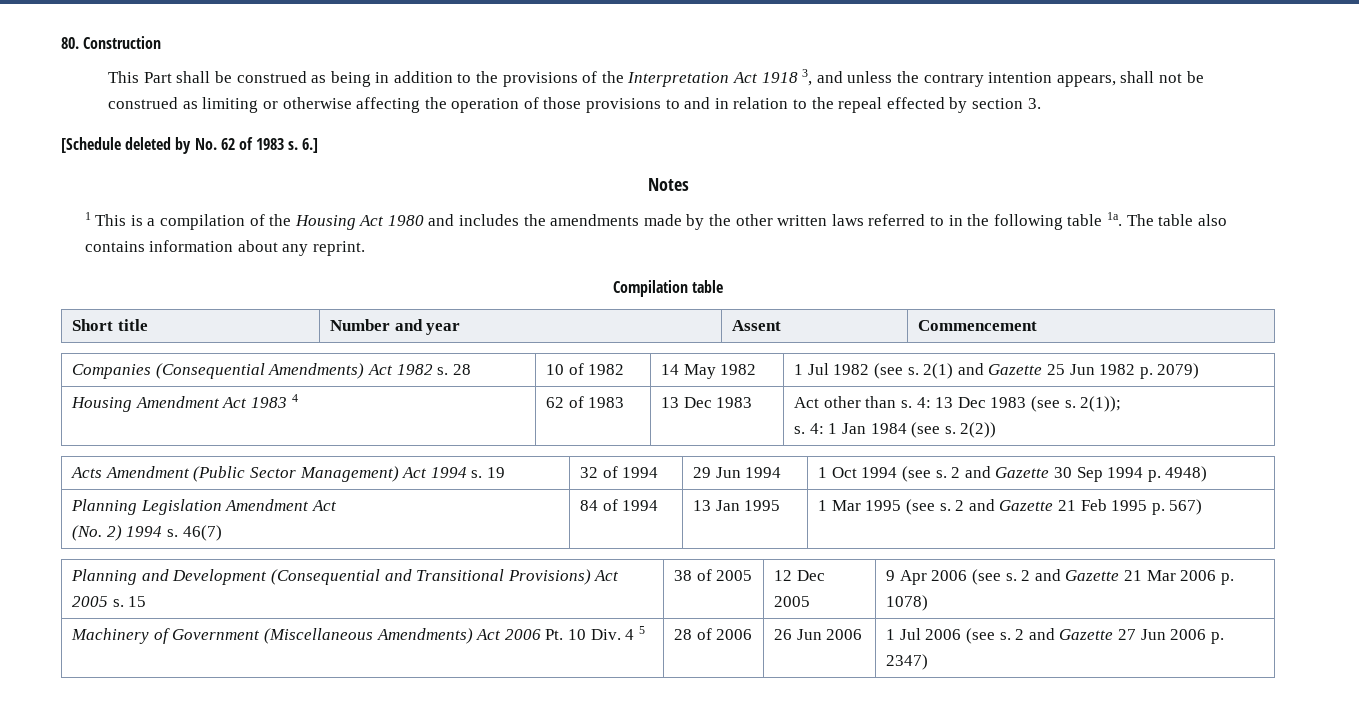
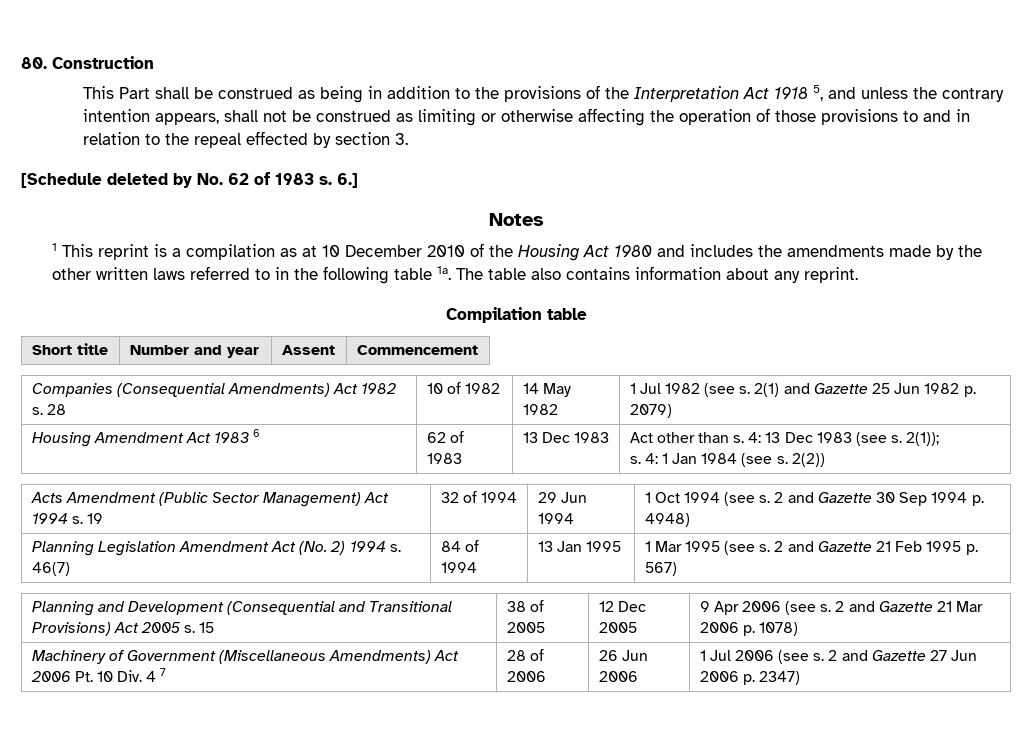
- This Part shall be construed as being in addition to the provisions of the Interpretation Act 1918 3, and unless the contrary intention appears, shall not be construed as limiting or otherwise affecting the operation of those provisions to and in relation to the repeal effected by section 3.
+ This Part shall be construed as being in addition to the provisions of the Interpretation Act 1918 5, and unless the contrary intention appears, shall not be construed as limiting or otherwise affecting the operation of those provisions to and in relation to the repeal effected by section 3.
- 1 This is a compilation of the Housing Act 1980 and includes the amendments made by the other written laws referred to in the following table 1a.
+ 1 This reprint is a compilation as at 10 December 2010 of the Housing Act 1980 and includes the amendments made by the other written laws referred to in the following table 1a.
- Housing Amendment Act 1983 4 | 62 of 1983 | 13 Dec 1983 | Act other than s. 4: 13 Dec 1983 (see s. 2(1));
+ Housing Amendment Act 1983 6 | 62 of 1983 | 13 Dec 1983 | Act other than s. 4: 13 Dec 1983 (see s. 2(1));
- Planning Legislation Amendment Act
- (No. 2) 1994 s. 46(7) | 84 of 1994 | 13 Jan 1995 | 1 Mar 1995 (see s. 2 and Gazette 21 Feb 1995 p. 567)
+ Planning Legislation Amendment Act (No. 2) 1994 s. 46(7) | 84 of 1994 | 13 Jan 1995 | 1 Mar 1995 (see s. 2 and Gazette 21 Feb 1995 p. 567)
- Machinery of Government (Miscellaneous Amendments) Act 2006 Pt. 10 Div. 4 5 | 28 of 2006 | 26 Jun 2006 | 1 Jul 2006 (see s. 2 and Gazette 27 Jun 2006 p. 2347)
+ Machinery of Government (Miscellaneous Amendments) Act 2006 Pt. 10 Div. 4 7 | 28 of 2006 | 26 Jun 2006 | 1 Jul 2006 (see s. 2 and Gazette 27 Jun 2006 p. 2347)

